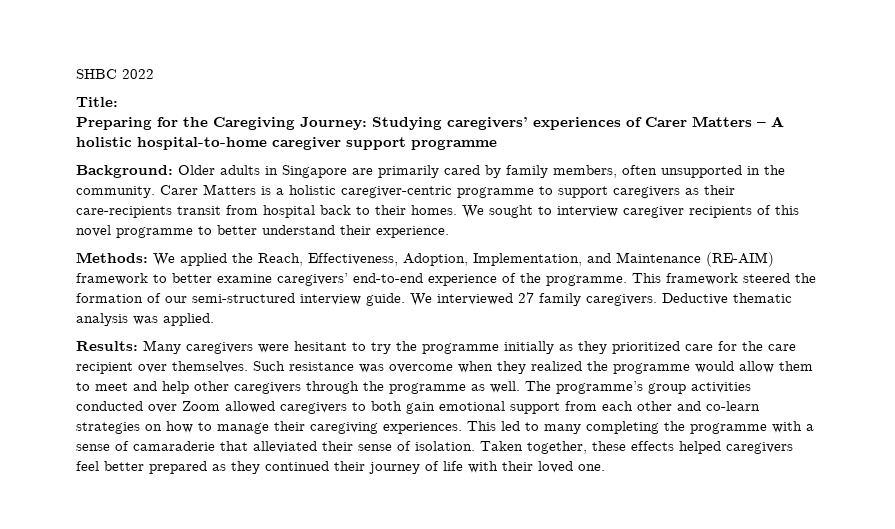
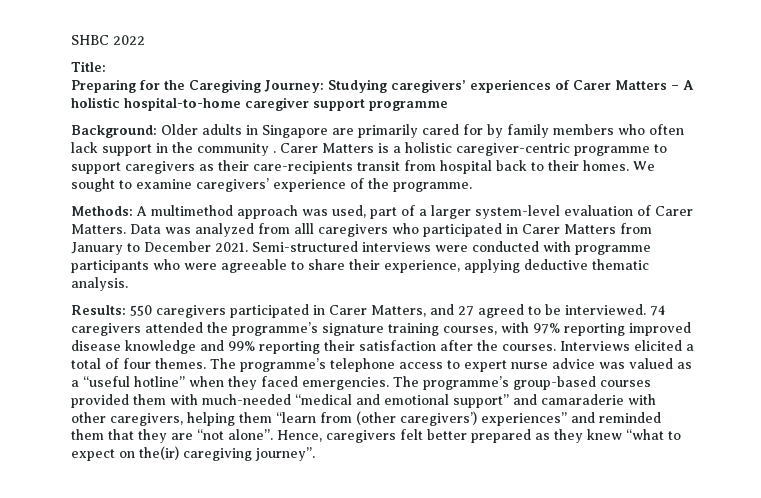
- Background: Older adults in Singapore are primarily cared by family members, often unsupported in the community.
+ Background: Older adults in Singapore are primarily cared for by family members who often lack support in the community .
- We sought to interview caregiver recipients of this novel programme to better understand their experience.
- Methods: We applied the Reach, Effectiveness, Adoption, Implementation, and Maintenance (RE-AIM) framework to better examine caregivers’ end-to-end experience of the programme. This framework steered the formation of our semi-structured interview guide. We interviewed 27 family caregivers. Deductive thematic analysis was applied.
- Results: Many caregivers were hesitant to try the programme initially as they prioritized care for the care recipient over themselves. Such resistance was overcome when they realized the programme would allow them to meet and help other caregivers through the programme as well. The programme’s group activities conducted over Zoom allowed caregivers to both gain emotional support from each other and co-learn strategies on how to manage their caregiving experiences. This led to many completing the programme with a sense of camaraderie that alleviated their sense of isolation. Taken together, these effects helped caregivers feel better prepared as they continued their journey of life with their loved one.
+ We sought to examine caregivers’ experience of the programme.
+ Methods: A multimethod approach was used, part of a larger system-level evaluation of Carer Matters. Data was analyzed from alll caregivers who participated in Carer Matters from January to December 2021. Semi-structured interviews were conducted with programme participants who were agreeable to share their experience, applying deductive thematic analysis.
+ Results: 550 caregivers participated in Carer Matters, and 27 agreed to be interviewed. 74 caregivers attended the programme’s signature training courses, with 97% reporting improved disease knowledge and 99% reporting their satisfaction after the courses. Interviews elicited a total of four themes. The programme’s telephone access to expert nurse advice was valued as a “useful hotline” when they faced emergencies. The programme’s group-based courses provided them with much-needed “medical and emotional support” and camaraderie with other caregivers, helping them “learn from (other caregivers’) experiences” and reminded them that they are “not alone”. Hence, caregivers felt better prepared as they knew “what to expect on the(ir) caregiving journey”.

